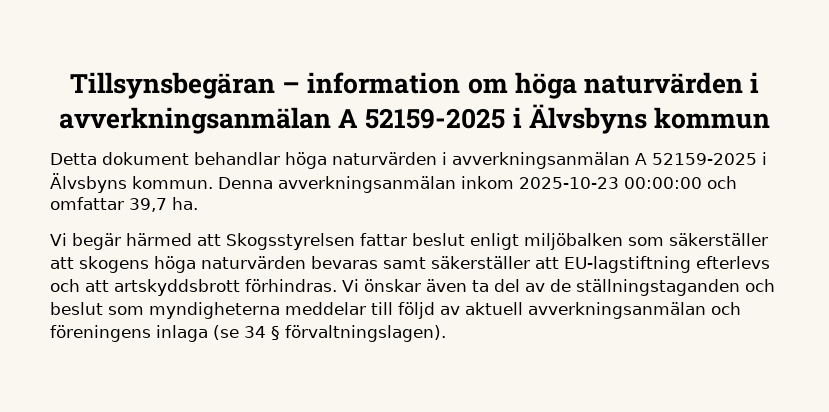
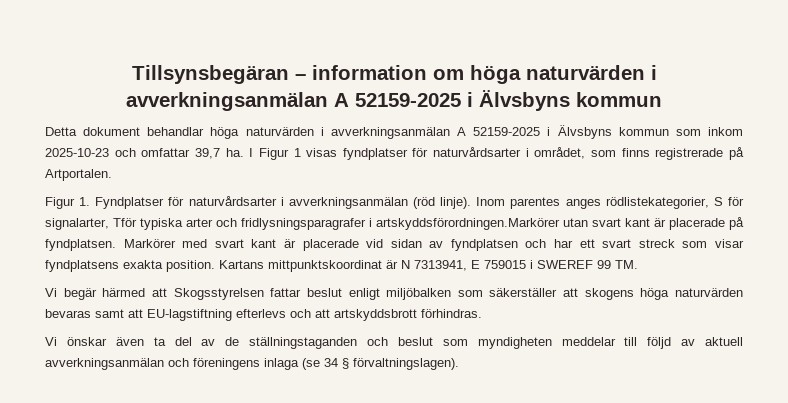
- Detta dokument behandlar höga naturvärden i avverkningsanmälan A 52159-2025 i Älvsbyns kommun. Denna avverkningsanmälan inkom 2025-10-23 00:00:00 och omfattar 39,7 ha.
+ Detta dokument behandlar höga naturvärden i avverkningsanmälan A 52159-2025 i Älvsbyns kommun som inkom 2025-10-23 och omfattar 39,7 ha. I Figur 1 visas fyndplatser för naturvårdsarter i området, som finns registrerade på Artportalen.
+ Figur 1. Fyndplatser för naturvårdsarter i avverkningsanmälan (röd linje). Inom parentes anges rödlistekategorier, S för signalarter, Tför typiska arter och fridlysningsparagrafer i artskyddsförordningen.Markörer utan svart kant är placerade på fyndplatsen. Markörer med svart kant är placerade vid sidan av fyndplatsen och har ett svart streck som visar fyndplatsens exakta position. Kartans mittpunktskoordinat är N 7313941, E 759015 i SWEREF 99 TM.
- Vi begär härmed att Skogsstyrelsen fattar beslut enligt miljöbalken som säkerställer att skogens höga naturvärden bevaras samt säkerställer att EU-lagstiftning efterlevs och att artskyddsbrott förhindras. Vi önskar även ta del av de ställningstaganden och beslut som myndigheterna meddelar till följd av aktuell avverkningsanmälan och föreningens inlaga (se 34 § förvaltningslagen).
+ Vi begär härmed att Skogsstyrelsen fattar beslut enligt miljöbalken som säkerställer att skogens höga naturvärden bevaras samt att EU-lagstiftning efterlevs och att artskyddsbrott förhindras.
+ Vi önskar även ta del av de ställningstaganden och beslut som myndigheten meddelar till följd av aktuell avverkningsanmälan och föreningens inlaga (se 34 § förvaltningslagen).

